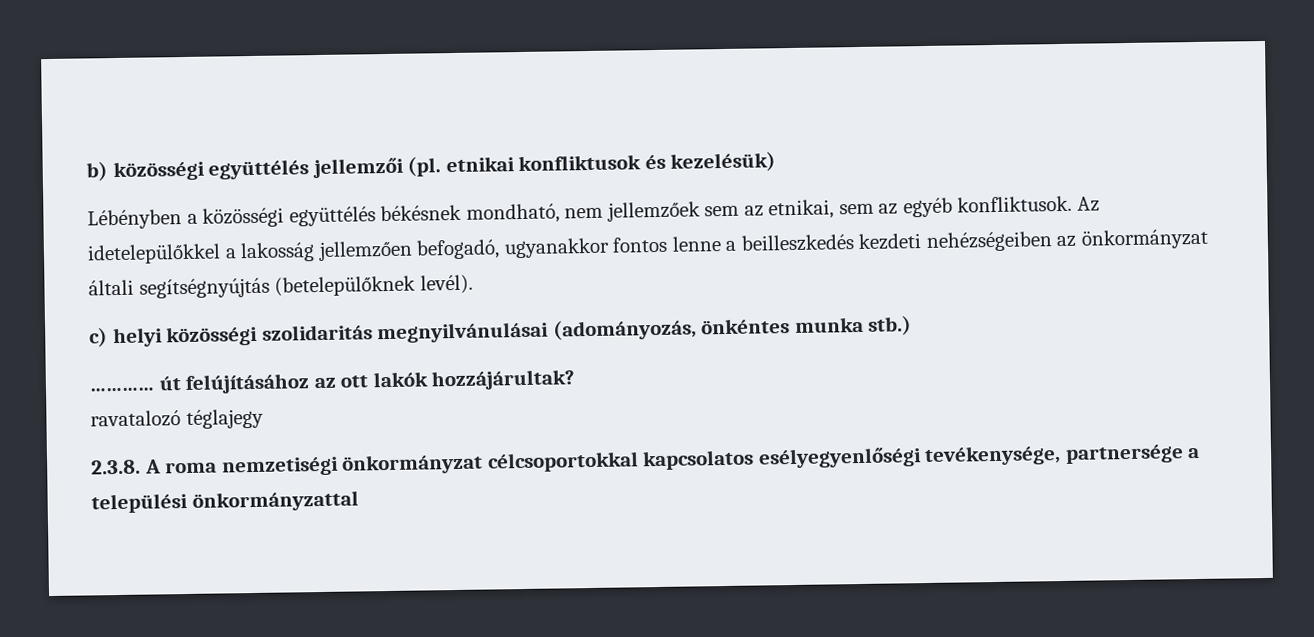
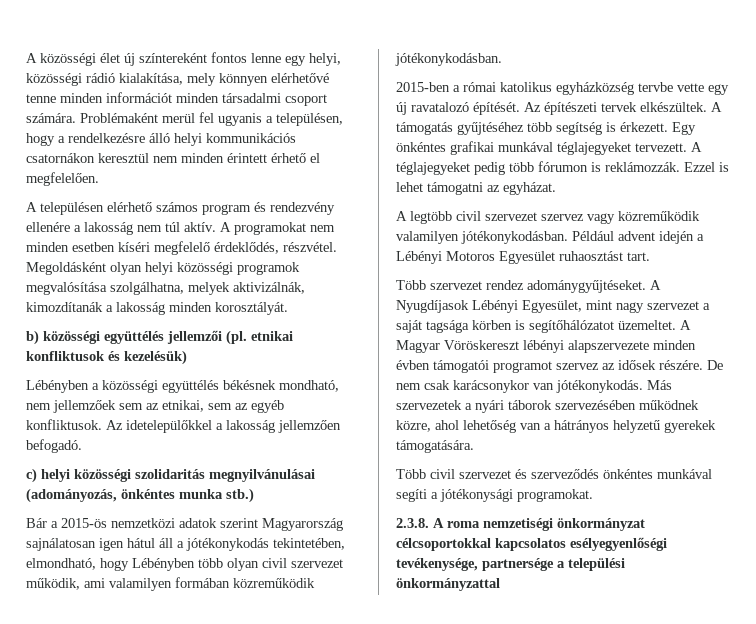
+ A közösségi élet új színtereként fontos lenne egy helyi, közösségi rádió kialakítása, mely könnyen elérhetővé tenne minden információt minden társadalmi csoport számára. Problémaként merül fel ugyanis a településen, hogy a rendelkezésre álló helyi kommunikációs csatornákon keresztül nem minden érintett érhető el megfelelően.
+ A településen elérhető számos program és rendezvény ellenére a lakosság nem túl aktív. A programokat nem minden esetben kíséri megfelelő érdeklődés, részvétel. Megoldásként olyan helyi közösségi programok megvalósítása szolgálhatna, melyek aktivizálnák, kimozdítanák a lakosság minden korosztályát.
- Az idetelepülőkkel a lakosság jellemzően befogadó, ugyanakkor fontos lenne a beilleszkedés kezdeti nehézségeiben az önkormányzat általi segítségnyújtás (betelepülőknek levél).
+ Az idetelepülőkkel a lakosság jellemzően befogadó.
- ………… út felújításához az ott lakók hozzájárultak?
- ravatalozó téglajegy
+ Bár a 2015-ös nemzetközi adatok szerint Magyarország sajnálatosan igen hátul áll a jótékonykodás tekintetében, elmondható, hogy Lébényben több olyan civil szervezet működik, ami valamilyen formában közreműködik jótékonykodásban.
+ 2015-ben a római katolikus egyházközség tervbe vette egy új ravatalozó építését. Az építészeti tervek elkészültek. A támogatás gyűjtéséhez több segítség is érkezett. Egy önkéntes grafikai munkával téglajegyeket tervezett. A téglajegyeket pedig több fórumon is reklámozzák. Ezzel is lehet támogatni az egyházat.
+ A legtöbb civil szervezet szervez vagy közreműködik valamilyen jótékonykodásban. Például advent idején a Lébényi Motoros Egyesület ruhaosztást tart.
+ Több szervezet rendez adománygyűjtéseket. A Nyugdíjasok Lébényi Egyesület, mint nagy szervezet a saját tagsága körben is segítőhálózatot üzemeltet. A Magyar Vöröskereszt lébényi alapszervezete minden évben támogatói programot szervez az idősek részére. De nem csak karácsonykor van jótékonykodás. Más szervezetek a nyári táborok szervezésében működnek közre, ahol lehetőség van a hátrányos helyzetű gyerekek támogatására.
+ Több civil szervezet és szerveződés önkéntes munkával segíti a jótékonysági programokat.

